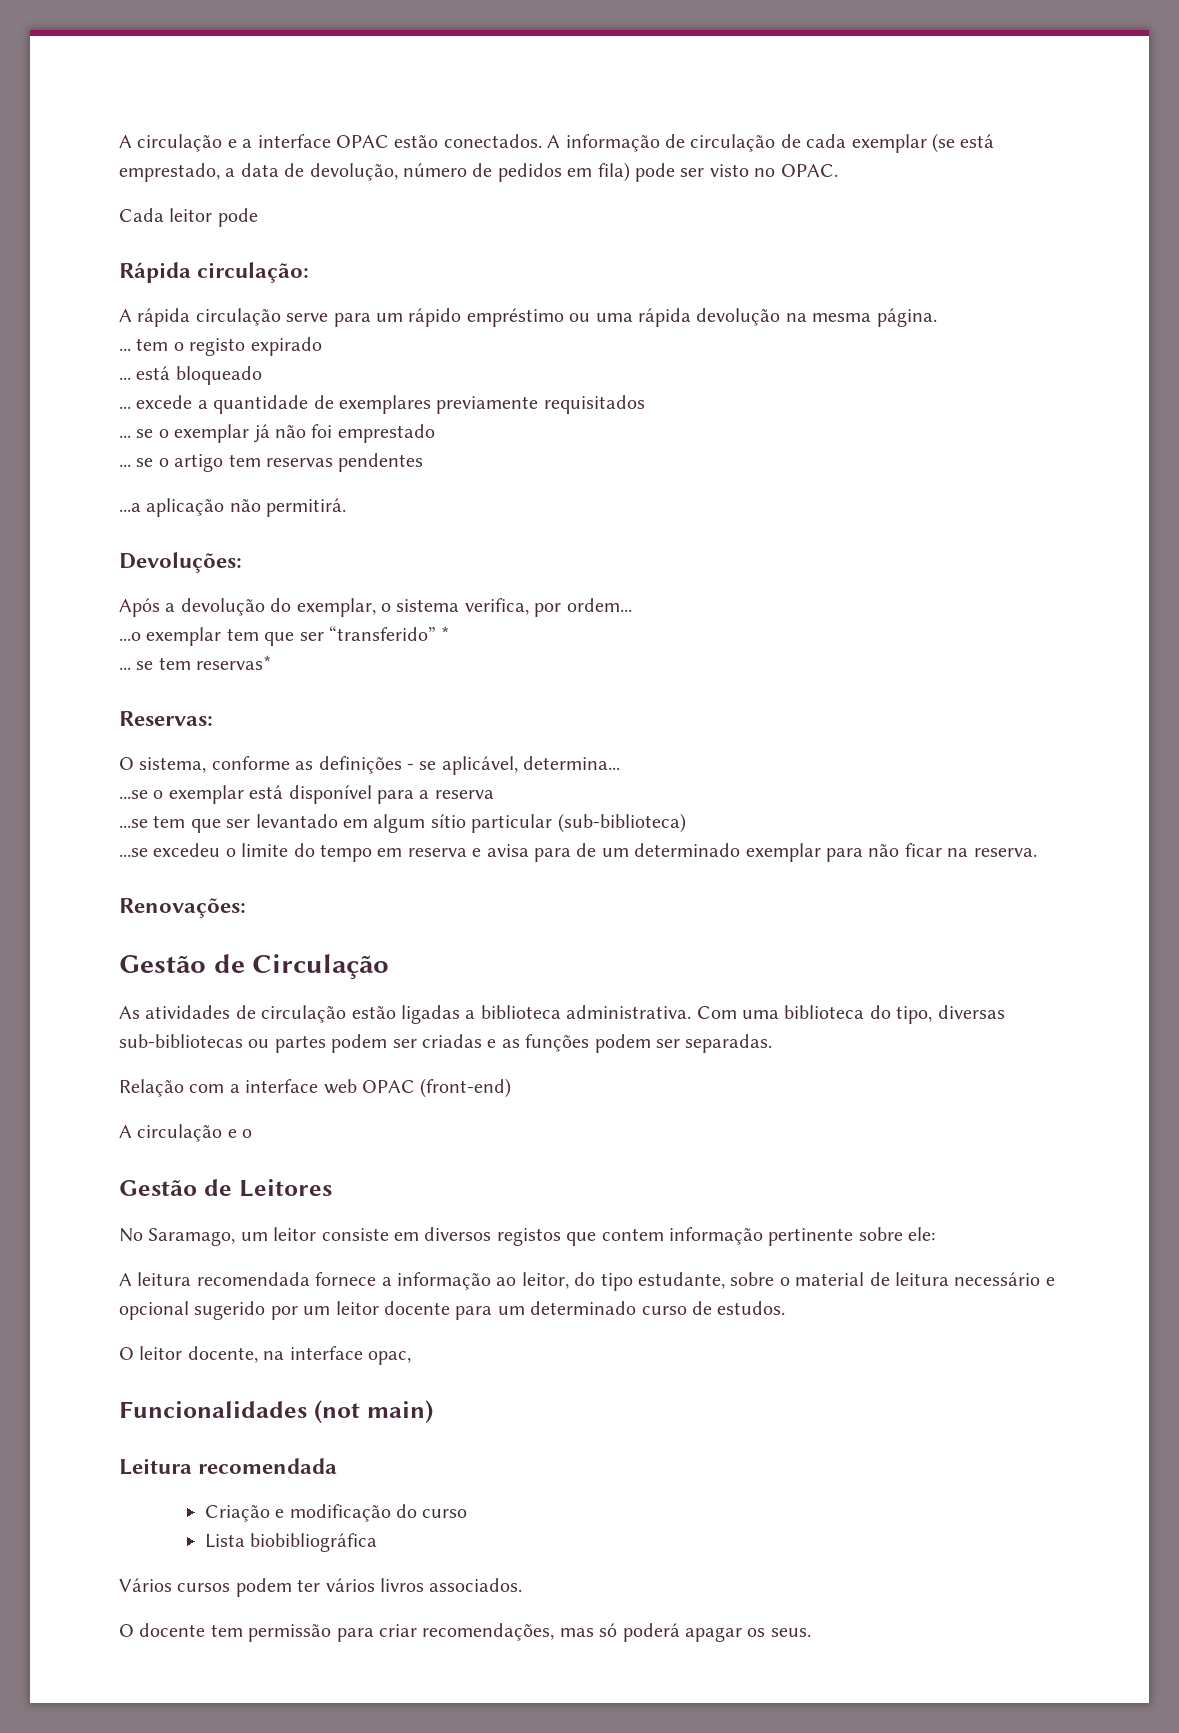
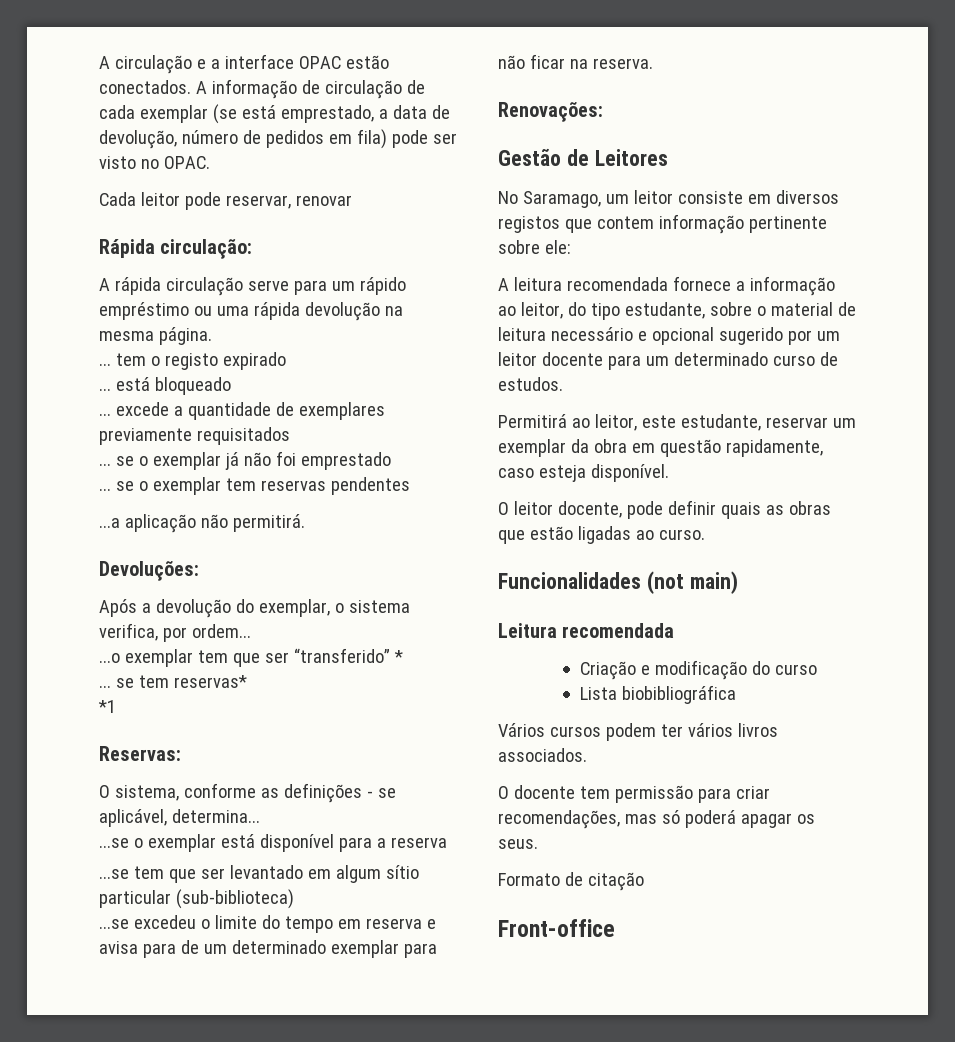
- Cada leitor pode
+ Cada leitor pode reservar, renovar
- ... se o artigo tem reservas pendentes
+ ... se o exemplar tem reservas pendentes
+ *1
- Gestão de Circulação
- As atividades de circulação estão ligadas a biblioteca administrativa. Com uma biblioteca do tipo, diversas sub-bibliotecas ou partes podem ser criadas e as funções podem ser separadas.
- Relação com a interface web OPAC (front-end)
- A circulação e o
- O leitor docente, na interface opac,
+ Permitirá ao leitor, este estudante, reservar um exemplar da obra em questão rapidamente, caso esteja disponível.
+ O leitor docente, pode definir quais as obras que estão ligadas ao curso.
+ Formato de citação
+ Front-office

